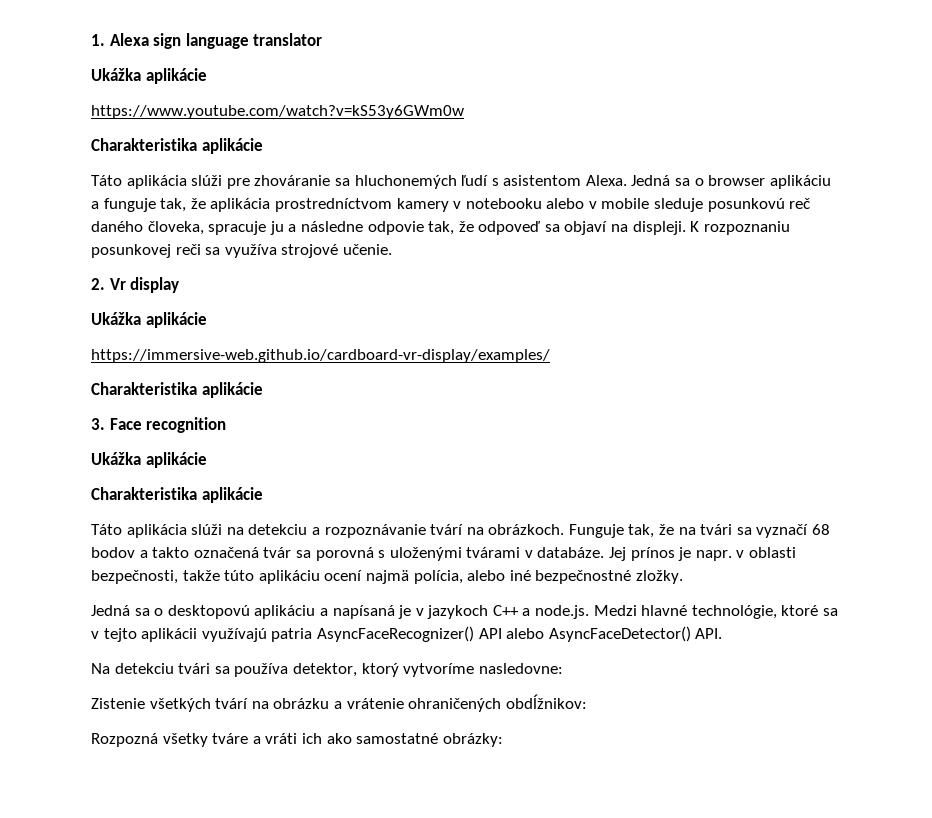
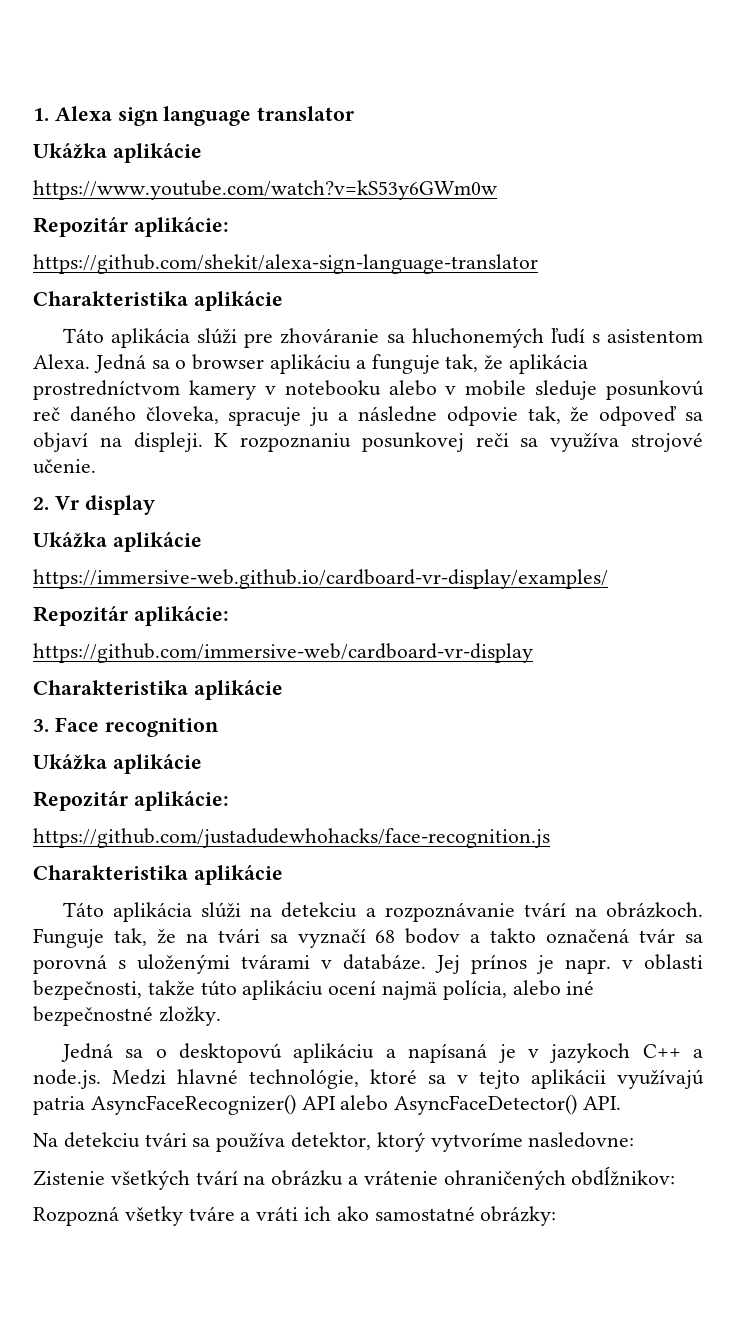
  https://www.youtube.com/watch?v=kS53y6GWm0w
+ Repozitár aplikácie:
+ https://github.com/shekit/alexa-sign-language-translator
  https://immersive-web.github.io/cardboard-vr-display/examples/
+ Repozitár aplikácie:
+ https://github.com/immersive-web/cardboard-vr-display
  3. Face recognition
  Ukážka aplikácie
+ Repozitár aplikácie:
+ https://github.com/justadudewhohacks/face-recognition.js

